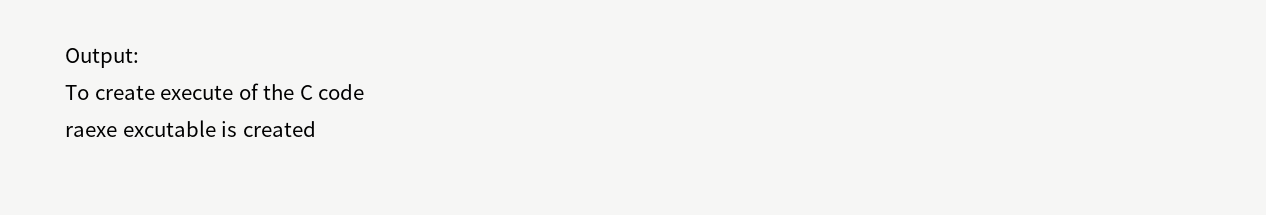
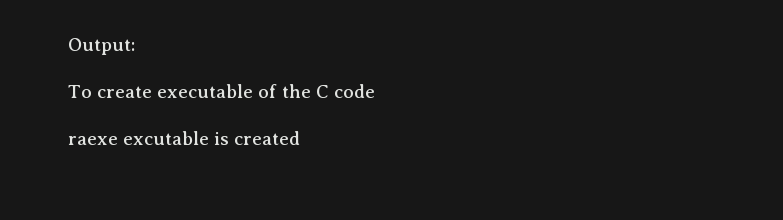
- To create execute of the C code
+ To create executable of the C code

